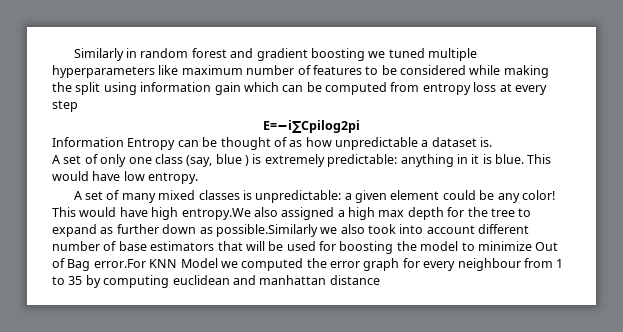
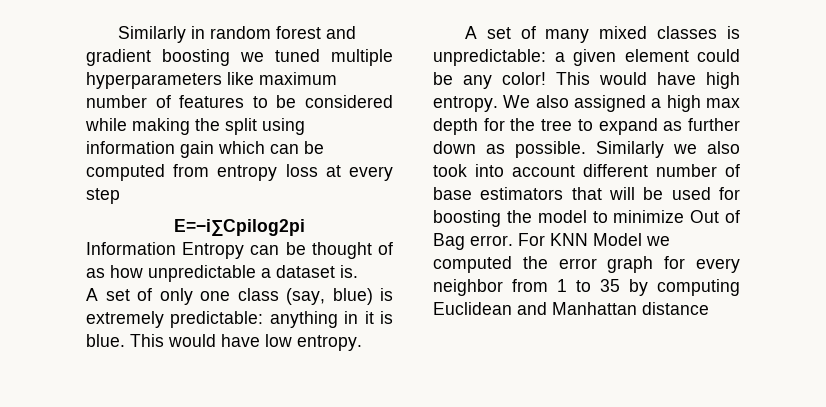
- A set of only one class (say, blue ) is extremely predictable: anything in it is blue.
+ A set of only one class (say, blue) is extremely predictable: anything in it is blue.
- This would have high entropy.We also assigned a high max depth for the tree to expand as further down as possible.Similarly we also took into account different number of base estimators that will be used for boosting the model to minimize Out of Bag error.For KNN Model we computed the error graph for every neighbour from 1 to 35 by computing euclidean and manhattan distance
+ This would have high entropy. We also assigned a high max depth for the tree to expand as further down as possible. Similarly we also took into account different number of base estimators that will be used for boosting the model to minimize Out of Bag error. For KNN Model we computed the error graph for every neighbor from 1 to 35 by computing Euclidean and Manhattan distance

